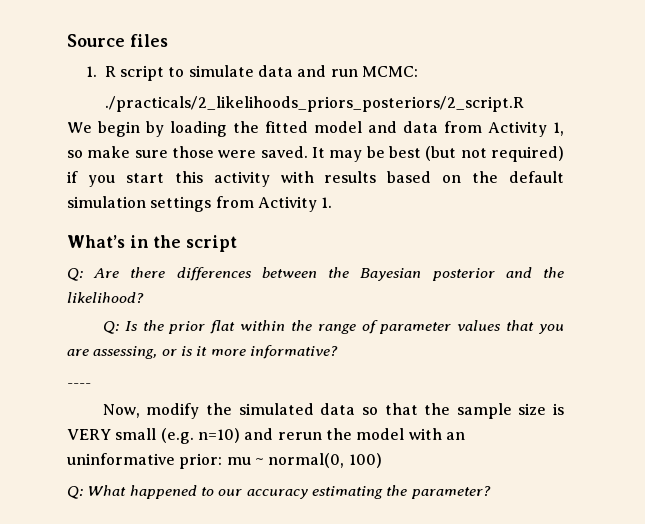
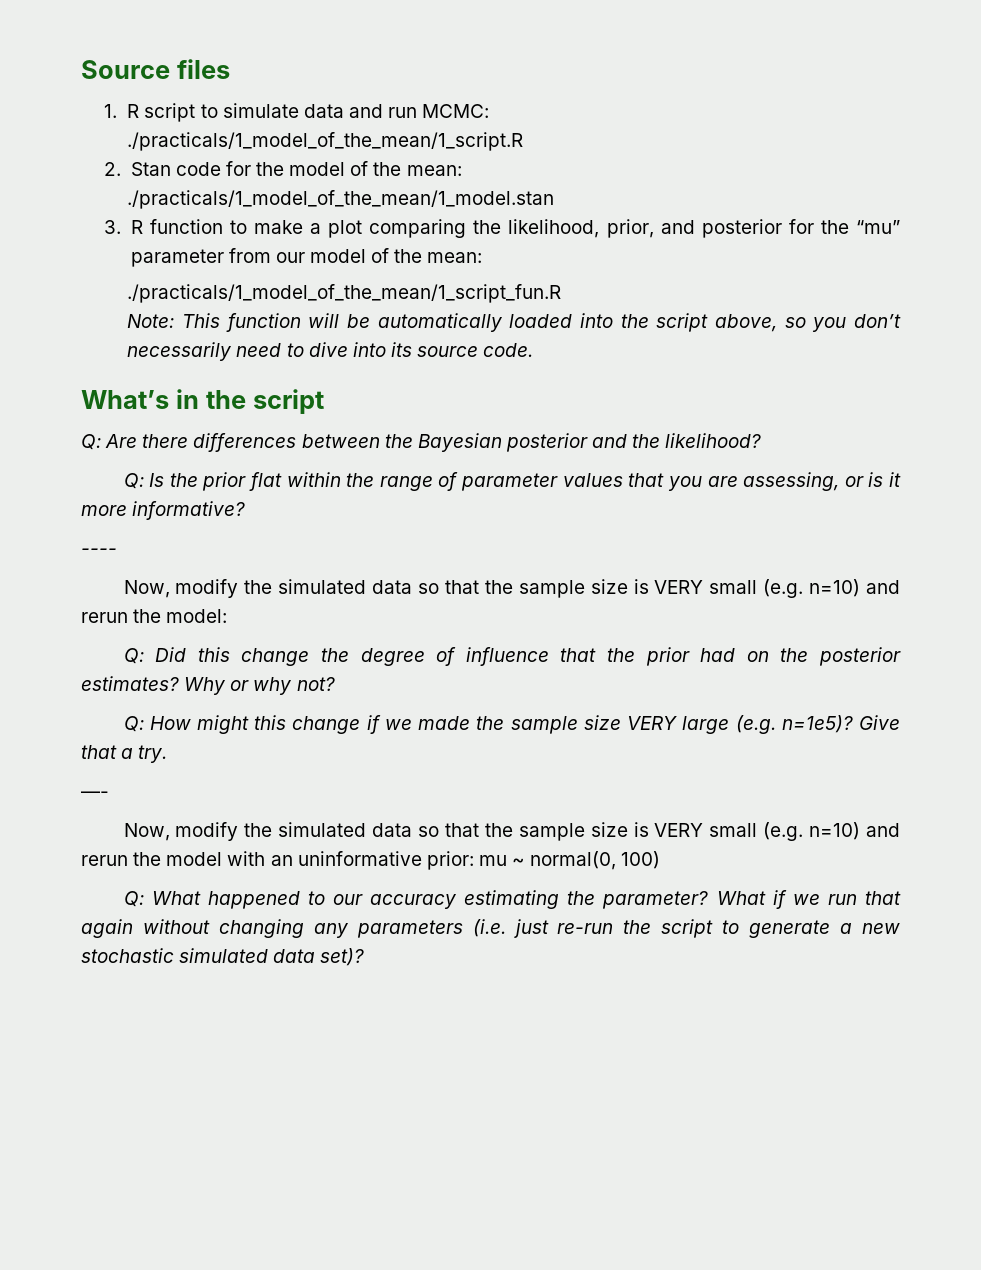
- ./practicals/2_likelihoods_priors_posteriors/2_script.R
- We begin by loading the fitted model and data from Activity 1, so make sure those were saved. It may be best (but not required) if you start this activity with results based on the default simulation settings from Activity 1.
+ ./practicals/1_model_of_the_mean/1_script.R
+ 2. Stan code for the model of the mean:
+ ./practicals/1_model_of_the_mean/1_model.stan
+ 3. R function to make a plot comparing the likelihood, prior, and posterior for the “mu” parameter from our model of the mean:
+ ./practicals/1_model_of_the_mean/1_script_fun.R
+ Note: This function will be automatically loaded into the script above, so you don’t necessarily need to dive into its source code.
+ Now, modify the simulated data so that the sample size is VERY small (e.g. n=10) and rerun the model:
+ Q: Did this change the degree of influence that the prior had on the posterior estimates? Why or why not?
+ Q: How might this change if we made the sample size VERY large (e.g. n=1e5)? Give that a try.
+ —-
+ What if we run that again without changing any parameters (i.e. just re-run the script to generate a new stochastic simulated data set)?

